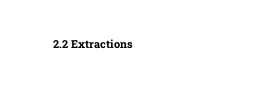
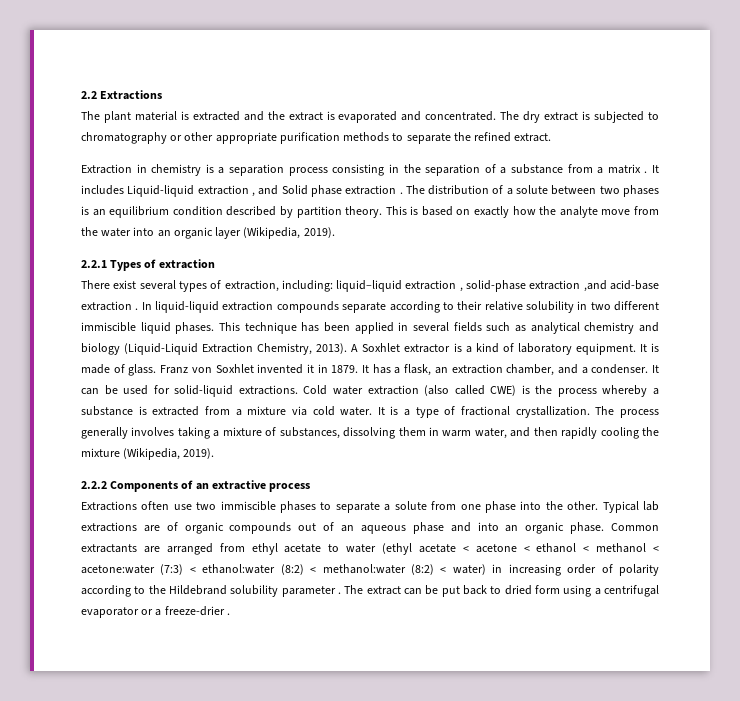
+ The plant material is extracted and the extract is evaporated and concentrated. The dry extract is subjected to chromatography or other appropriate purification methods to separate the refined extract.
+ Extraction in chemistry is a separation process consisting in the separation of a substance from a matrix . It includes Liquid-liquid extraction , and Solid phase extraction . The distribution of a solute between two phases is an equilibrium condition described by partition theory. This is based on exactly how the analyte move from the water into an organic layer (Wikipedia, 2019).
+ 2.2.1 Types of extraction
+ There exist several types of extraction, including: liquid–liquid extraction , solid-phase extraction ,and acid-base extraction . In liquid-liquid extraction compounds separate according to their relative solubility in two different immiscible liquid phases. This technique has been applied in several fields such as analytical chemistry and biology (Liquid-Liquid Extraction Chemistry, 2013). A Soxhlet extractor is a kind of laboratory equipment. It is made of glass. Franz von Soxhlet invented it in 1879. It has a flask, an extraction chamber, and a condenser. It can be used for solid-liquid extractions. Cold water extraction (also called CWE) is the process whereby a substance is extracted from a mixture via cold water. It is a type of fractional crystallization. The process generally involves taking a mixture of substances, dissolving them in warm water, and then rapidly cooling the mixture (Wikipedia, 2019).
+ 2.2.2 Components of an extractive process
+ Extractions often use two immiscible phases to separate a solute from one phase into the other. Typical lab extractions are of organic compounds out of an aqueous phase and into an organic phase. Common extractants are arranged from ethyl acetate to water (ethyl acetate < acetone < ethanol < methanol < acetone:water (7:3) < ethanol:water (8:2) < methanol:water (8:2) < water) in increasing order of polarity according to the Hildebrand solubility parameter . The extract can be put back to dried form using a centrifugal evaporator or a freeze-drier .

